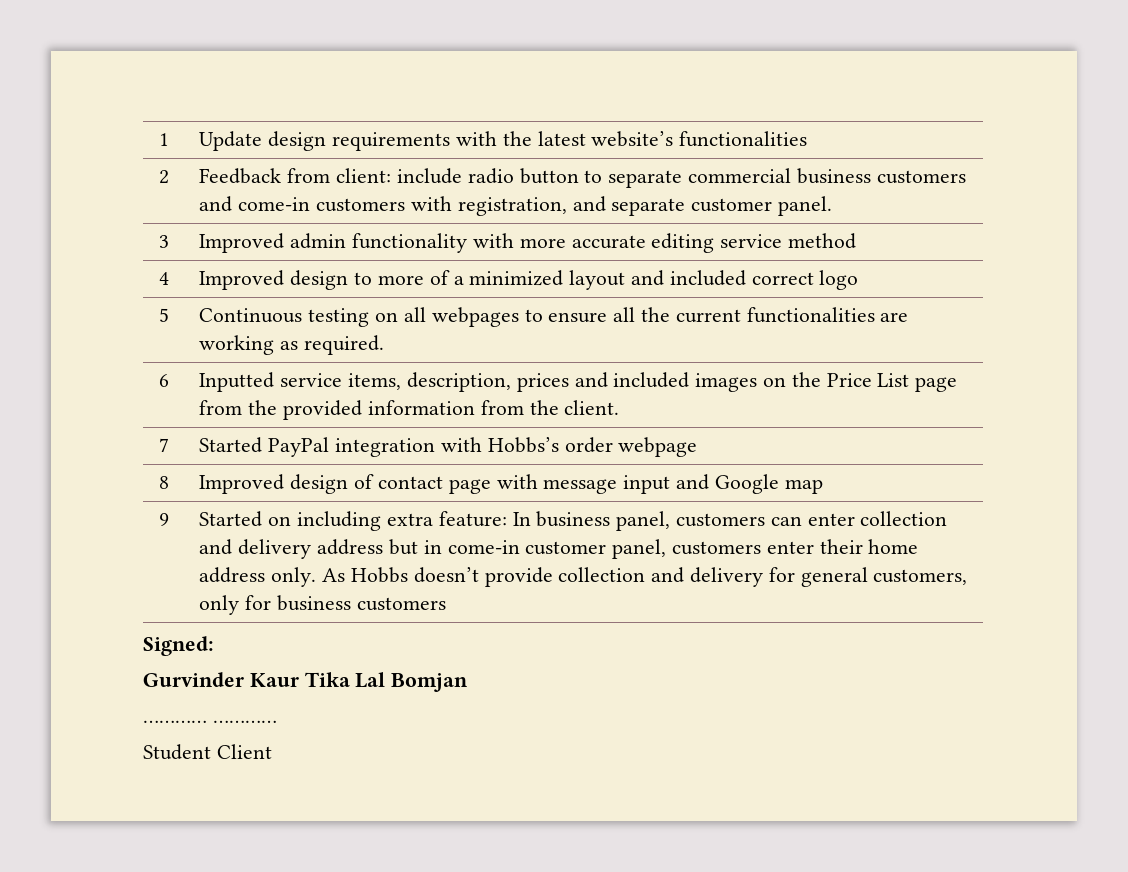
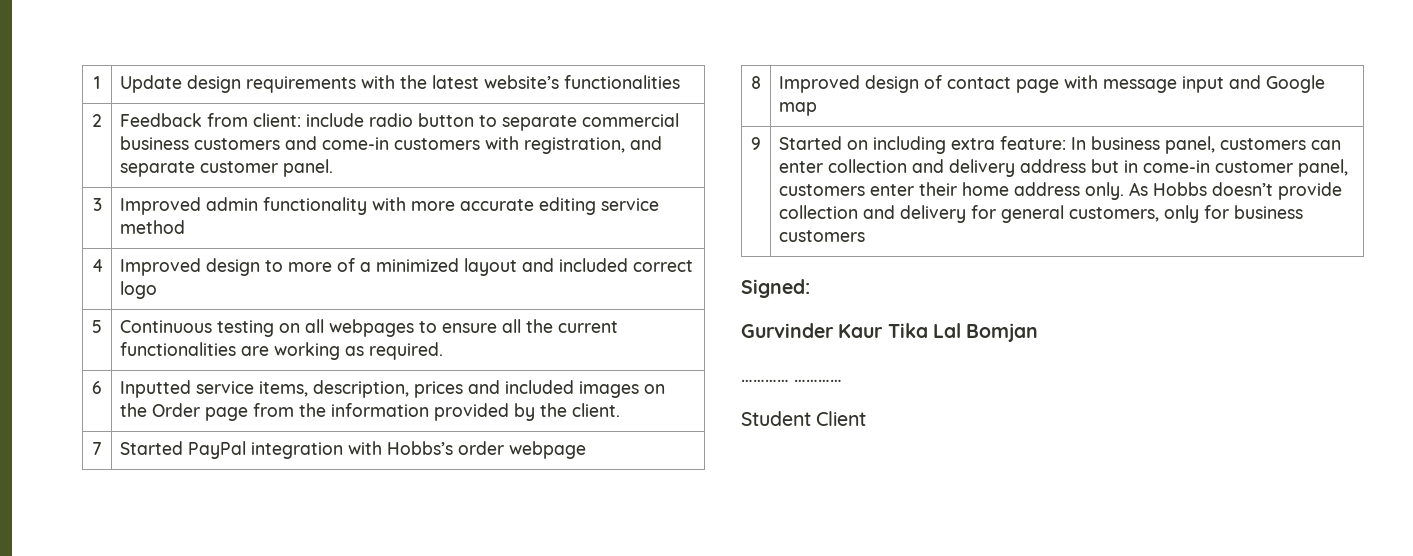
- 6 | Inputted service items, description, prices and included images on the Price List page from the provided information from the client.
+ 6 | Inputted service items, description, prices and included images on the Order page from the information provided by the client.

